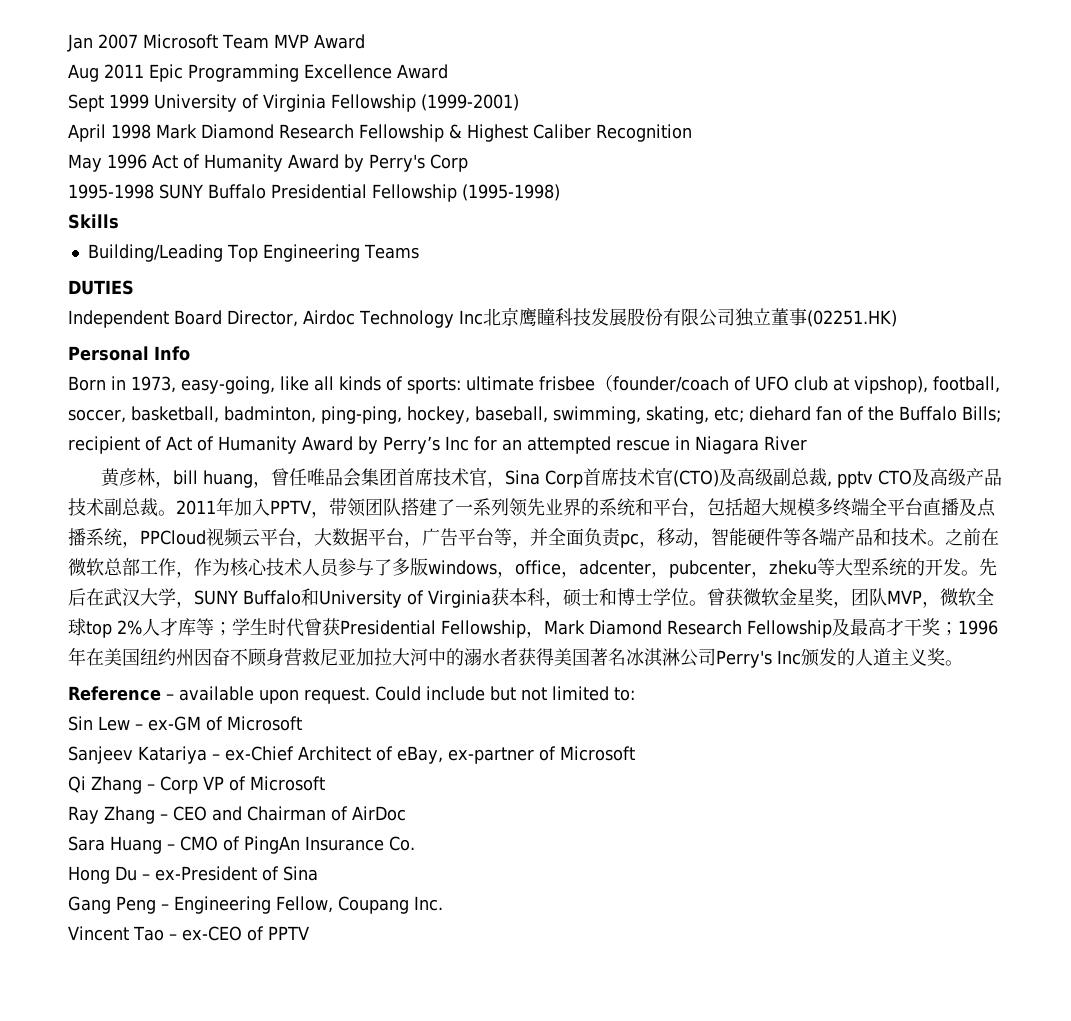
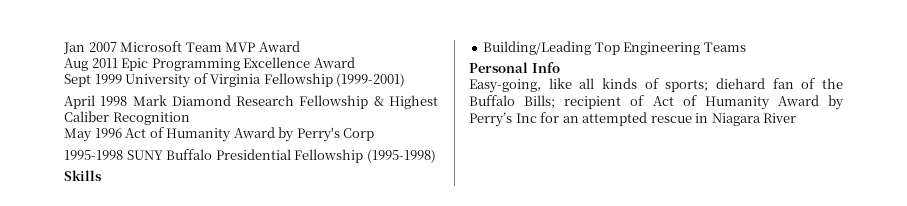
- DUTIES
- Independent Board Director, Airdoc Technology Inc北京鹰瞳科技发展股份有限公司独立董事(02251.HK)
  Personal Info
- Born in 1973, easy-going, like all kinds of sports: ultimate frisbee（founder/coach of UFO club at vipshop), football, soccer, basketball, badminton, ping-ping, hockey, baseball, swimming, skating, etc; diehard fan of the Buffalo Bills; recipient of Act of Humanity Award by Perry’s Inc for an attempted rescue in Niagara River
+ Easy-going, like all kinds of sports; diehard fan of the Buffalo Bills; recipient of Act of Humanity Award by Perry’s Inc for an attempted rescue in Niagara River
- 黄彦林，bill huang，曾任唯品会集团首席技术官，Sina Corp首席技术官(CTO)及高级副总裁, pptv CTO及高级产品技术副总裁。2011年加入PPTV，带领团队搭建了一系列领先业界的系统和平台，包括超大规模多终端全平台直播及点播系统，PPCloud视频云平台，大数据平台，广告平台等，并全面负责pc，移动，智能硬件等各端产品和技术。之前在微软总部工作，作为核心技术人员参与了多版windows，office，adcenter，pubcenter，zheku等大型系统的开发。先后在武汉大学，SUNY Buffalo和University of Virginia获本科，硕士和博士学位。曾获微软金星奖，团队MVP，微软全球top 2%人才库等；学生时代曾获Presidential Fellowship，Mark Diamond Research Fellowship及最高才干奖；1996年在美国纽约州因奋不顾身营救尼亚加拉大河中的溺水者获得美国著名冰淇淋公司Perry's Inc颁发的人道主义奖。
- Reference – available upon request. Could include but not limited to:
- Sin Lew – ex-GM of Microsoft
- Sanjeev Katariya – ex-Chief Architect of eBay, ex-partner of Microsoft
- Qi Zhang – Corp VP of Microsoft
- Ray Zhang – CEO and Chairman of AirDoc
- Sara Huang – CMO of PingAn Insurance Co.
- Hong Du – ex-President of Sina
- Gang Peng – Engineering Fellow, Coupang Inc.
- Vincent Tao – ex-CEO of PPTV

